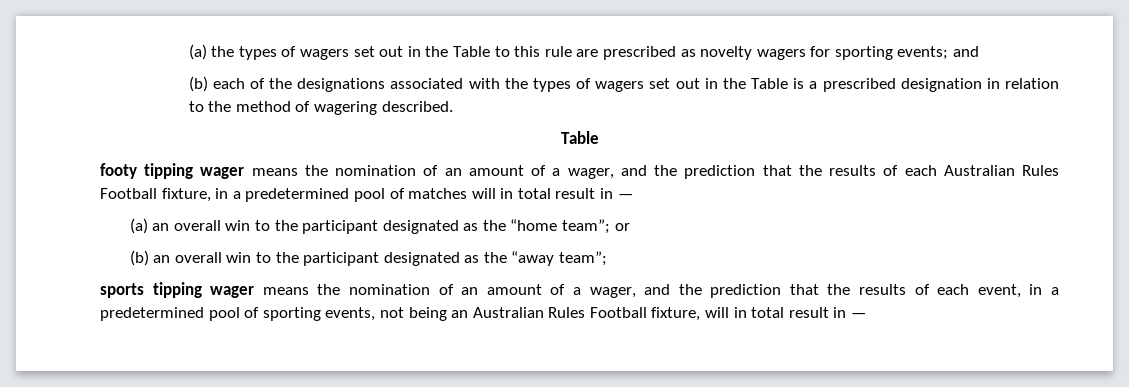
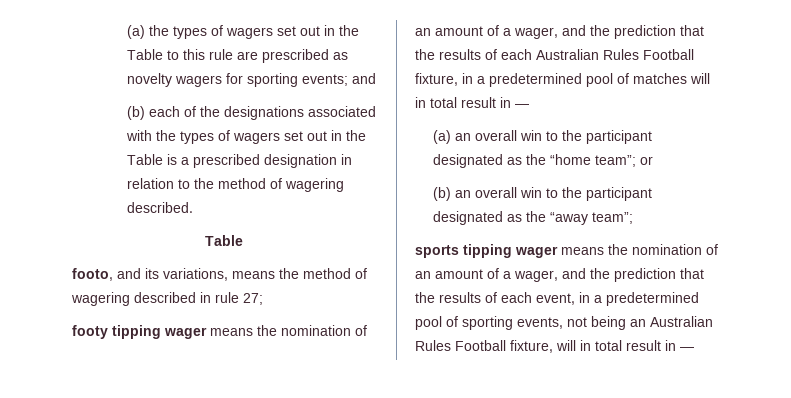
+ footo, and its variations, means the method of wagering described in rule 27;

